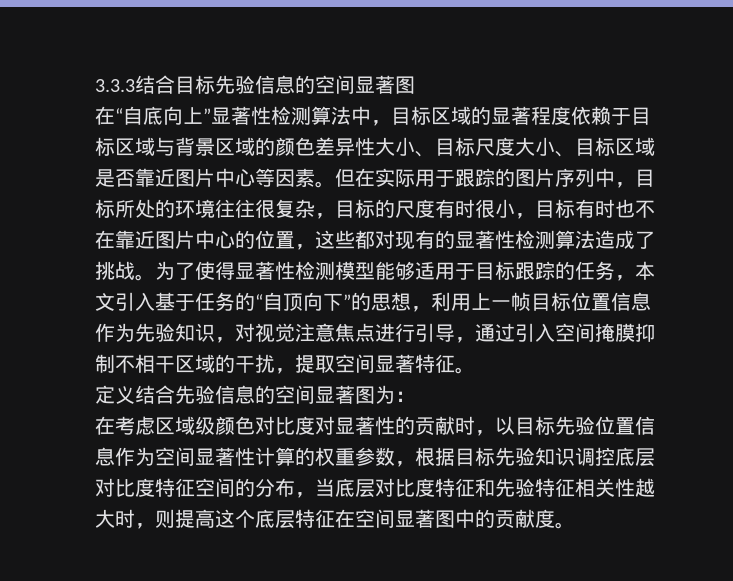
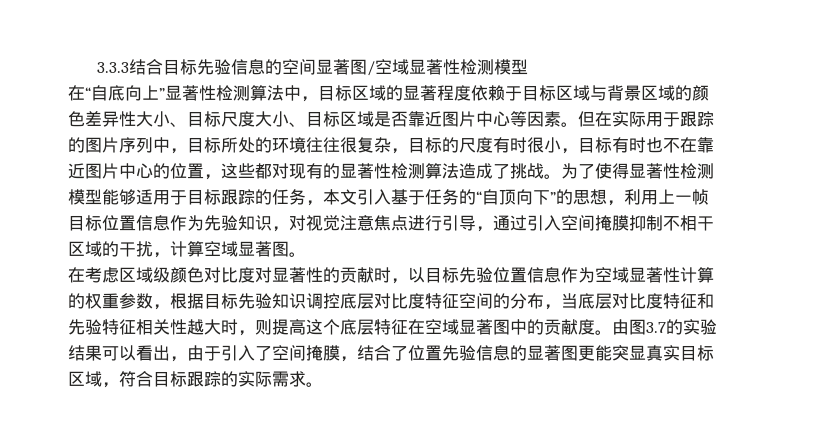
- 3.3.3结合目标先验信息的空间显著图
+ 3.3.3结合目标先验信息的空间显著图/空域显著性检测模型
- 为了使得显著性检测模型能够适用于目标跟踪的任务，本文引入基于任务的“自顶向下”的思想，利用上一帧目标位置信息作为先验知识，对视觉注意焦点进行引导，通过引入空间掩膜抑制不相干区域的干扰，提取空间显著特征。
- 定义结合先验信息的空间显著图为：
+ 为了使得显著性检测模型能够适用于目标跟踪的任务，本文引入基于任务的“自顶向下”的思想，利用上一帧目标位置信息作为先验知识，对视觉注意焦点进行引导，通过引入空间掩膜抑制不相干区域的干扰，计算空域显著图。
- 在考虑区域级颜色对比度对显著性的贡献时，以目标先验位置信息作为空间显著性计算的权重参数，根据目标先验知识调控底层对比度特征空间的分布，当底层对比度特征和先验特征相关性越大时，则提高这个底层特征在空间显著图中的贡献度。
+ 在考虑区域级颜色对比度对显著性的贡献时，以目标先验位置信息作为空域显著性计算的权重参数，根据目标先验知识调控底层对比度特征空间的分布，当底层对比度特征和先验特征相关性越大时，则提高这个底层特征在空域显著图中的贡献度。
+ 由图3.7的实验结果可以看出，由于引入了空间掩膜，结合了位置先验信息的显著图更能突显真实目标区域，符合目标跟踪的实际需求。

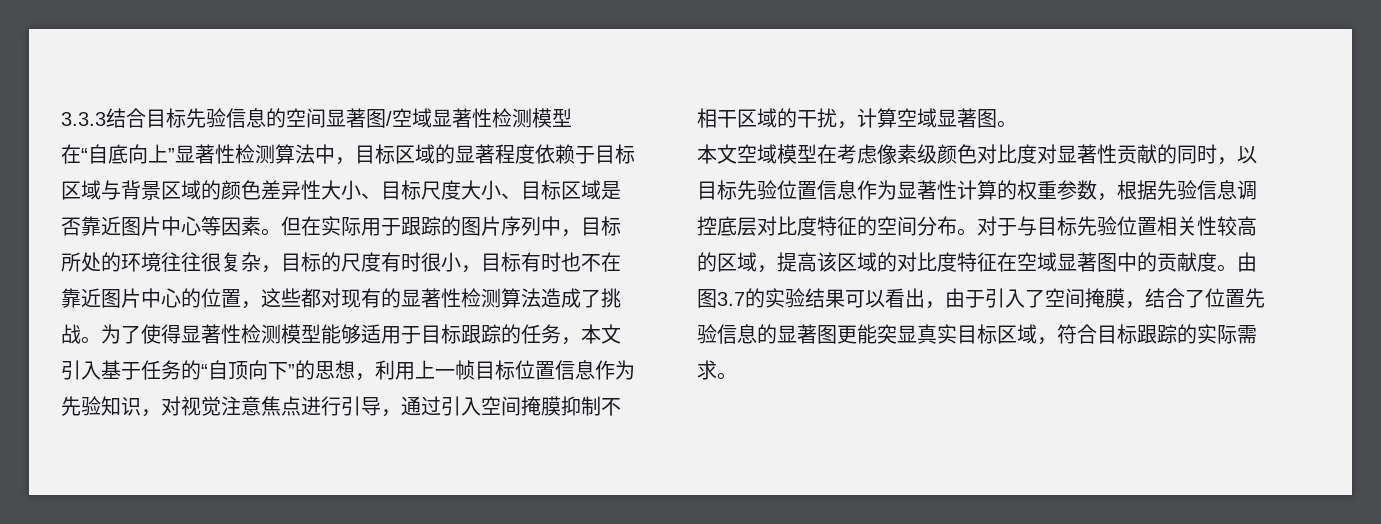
- 在考虑区域级颜色对比度对显著性的贡献时，以目标先验位置信息作为空域显著性计算的权重参数，根据目标先验知识调控底层对比度特征空间的分布，当底层对比度特征和先验特征相关性越大时，则提高这个底层特征在空域显著图中的贡献度。
+ 本文空域模型在考虑像素级颜色对比度对显著性贡献的同时，以目标先验位置信息作为显著性计算的权重参数，根据先验信息调控底层对比度特征的空间分布。对于与目标先验位置相关性较高的区域，提高该区域的对比度特征在空域显著图中的贡献度。

